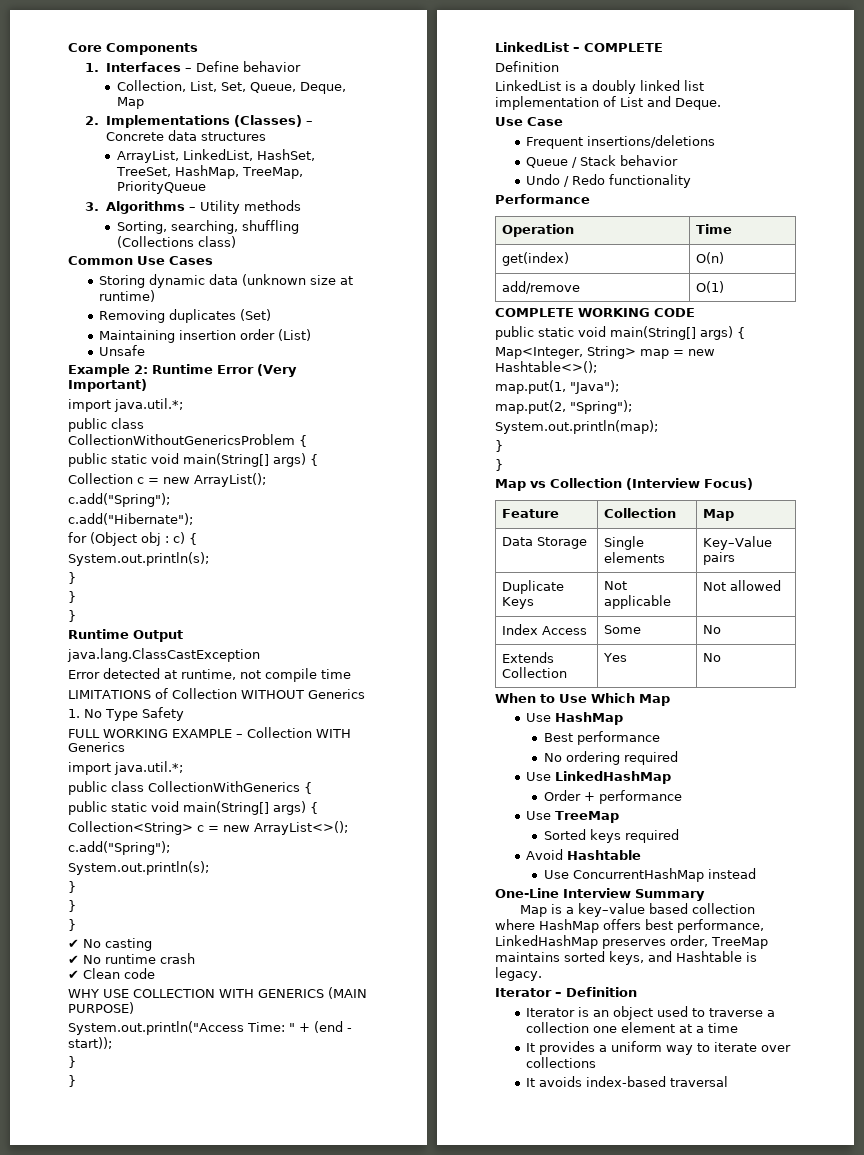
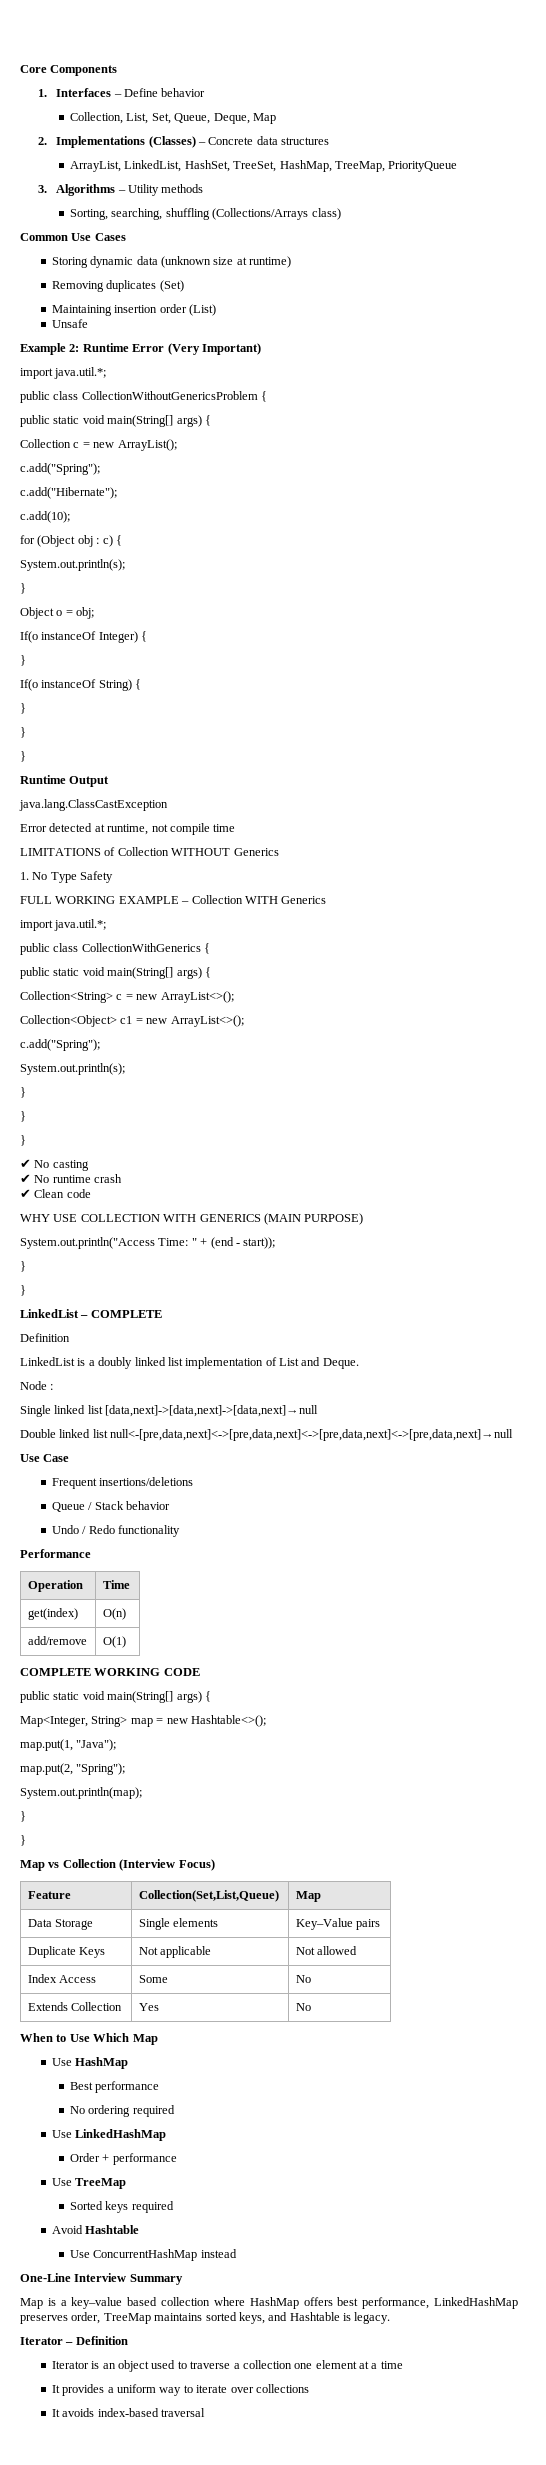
- Sorting, searching, shuffling (Collections class)
+ Sorting, searching, shuffling (Collections/Arrays class)
+ c.add(10);
+ Object o = obj;
+ If(o instanceOf Integer) {
+ }
+ If(o instanceOf String) {
+ }
+ Collection<Object> c1 = new ArrayList<>();
+ Node :
+ Single linked list [data,next]->[data,next]->[data,next]→null
+ Double linked list null<-[pre,data,next]<->[pre,data,next]<->[pre,data,next]<->[pre,data,next]→null
- Feature | Collection | Map
+ Feature | Collection(Set,List,Queue) | Map

